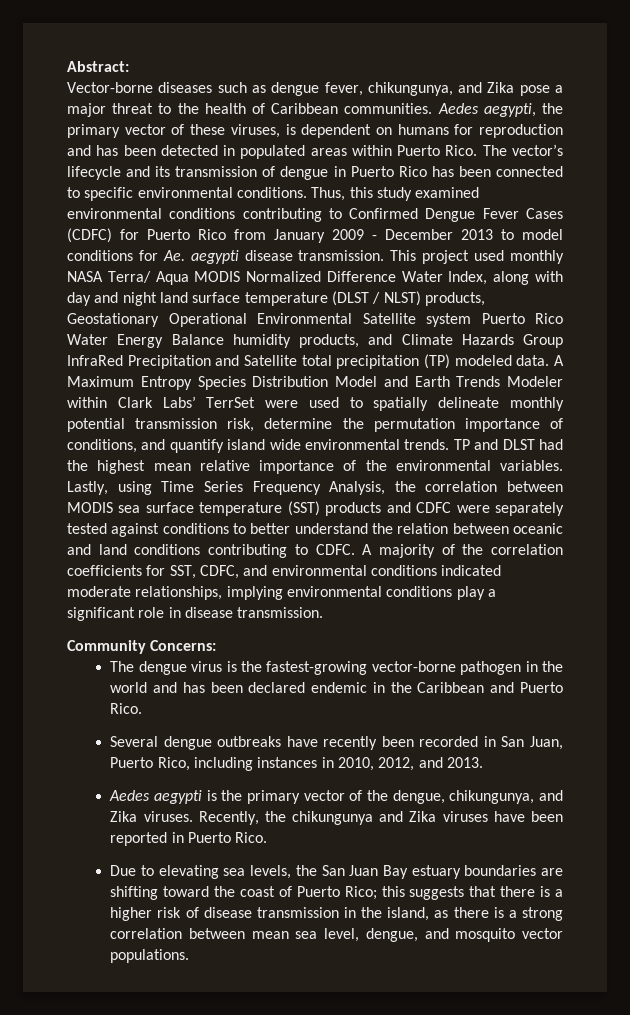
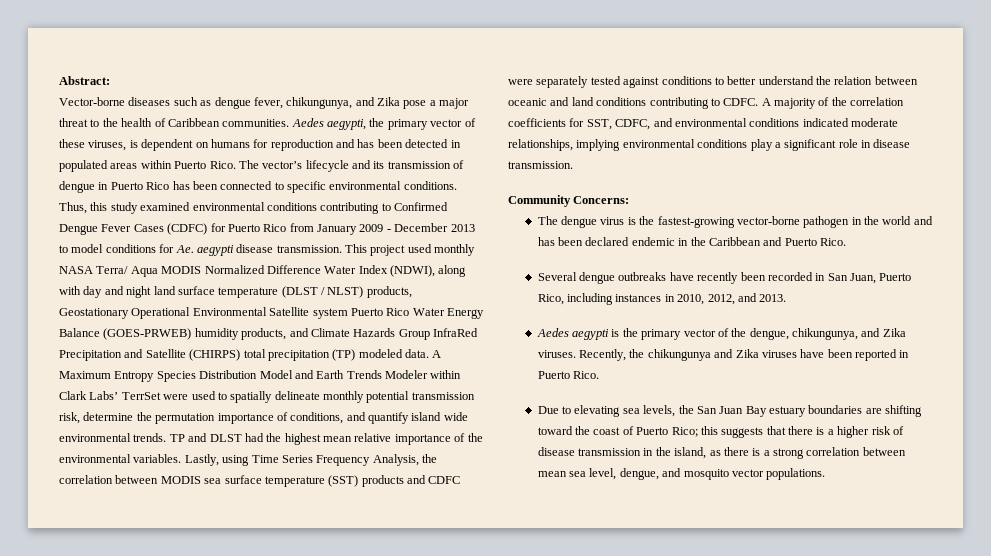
- This project used monthly NASA Terra/ Aqua MODIS Normalized Difference Water Index, along with day and night land surface temperature (DLST / NLST) products, Geostationary Operational Environmental Satellite system Puerto Rico Water Energy Balance humidity products, and Climate Hazards Group InfraRed Precipitation and Satellite total precipitation (TP) modeled data.
+ This project used monthly NASA Terra/ Aqua MODIS Normalized Difference Water Index (NDWI), along with day and night land surface temperature (DLST / NLST) products, Geostationary Operational Environmental Satellite system Puerto Rico Water Energy Balance (GOES-PRWEB) humidity products, and Climate Hazards Group InfraRed Precipitation and Satellite (CHIRPS) total precipitation (TP) modeled data.

